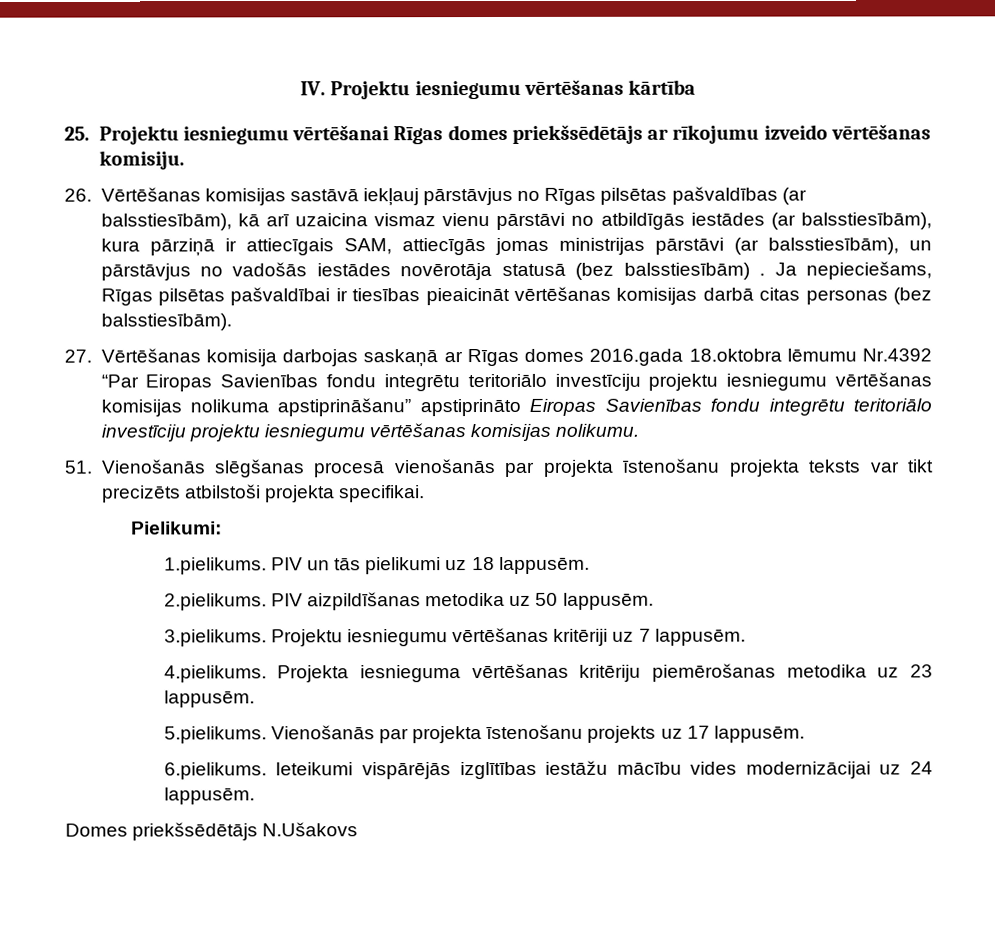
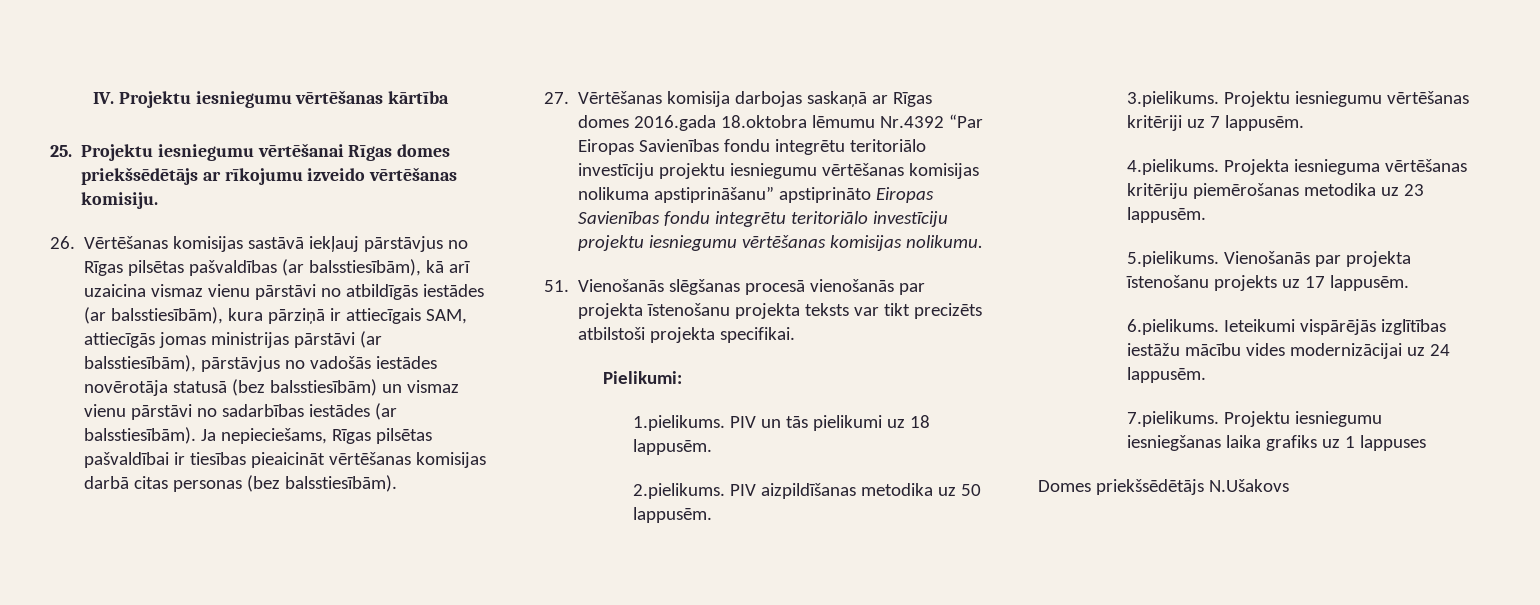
- 26. Vērtēšanas komisijas sastāvā iekļauj pārstāvjus no Rīgas pilsētas pašvaldības (ar balsstiesībām), kā arī uzaicina vismaz vienu pārstāvi no atbildīgās iestādes (ar balsstiesībām), kura pārziņā ir attiecīgais SAM, attiecīgās jomas ministrijas pārstāvi (ar balsstiesībām), un pārstāvjus no vadošās iestādes novērotāja statusā (bez balsstiesībām) .
+ 26. Vērtēšanas komisijas sastāvā iekļauj pārstāvjus no Rīgas pilsētas pašvaldības (ar balsstiesībām), kā arī uzaicina vismaz vienu pārstāvi no atbildīgās iestādes (ar balsstiesībām), kura pārziņā ir attiecīgais SAM, attiecīgās jomas ministrijas pārstāvi (ar balsstiesībām), pārstāvjus no vadošās iestādes novērotāja statusā (bez balsstiesībām) un vismaz vienu pārstāvi no sadarbības iestādes (ar balsstiesībām).
+ 7.pielikums. Projektu iesniegumu iesniegšanas laika grafiks uz 1 lappuses

